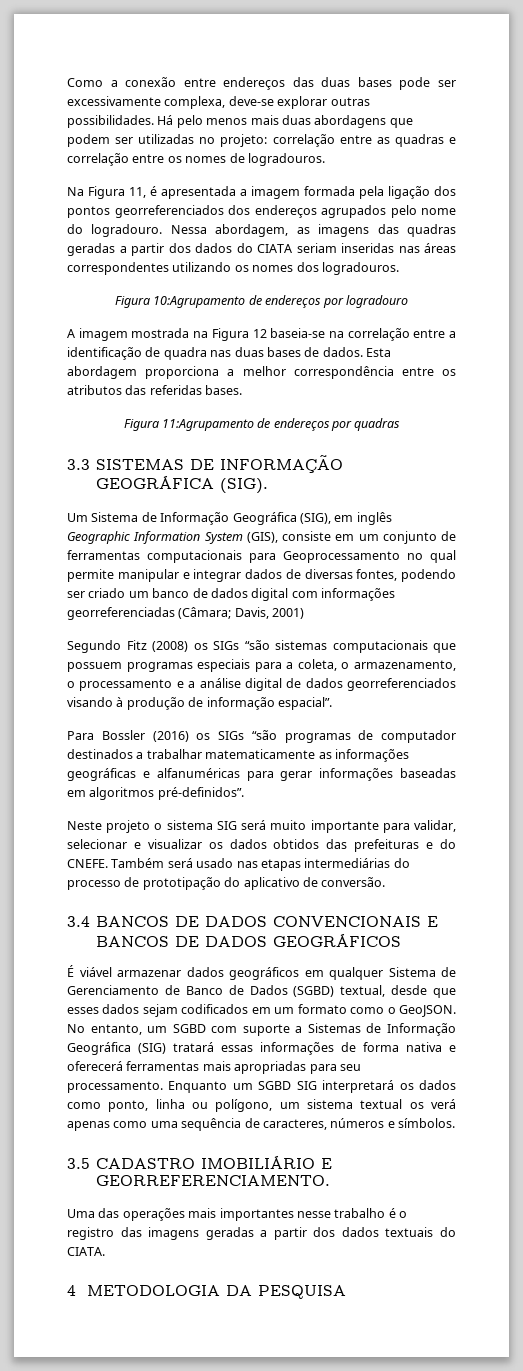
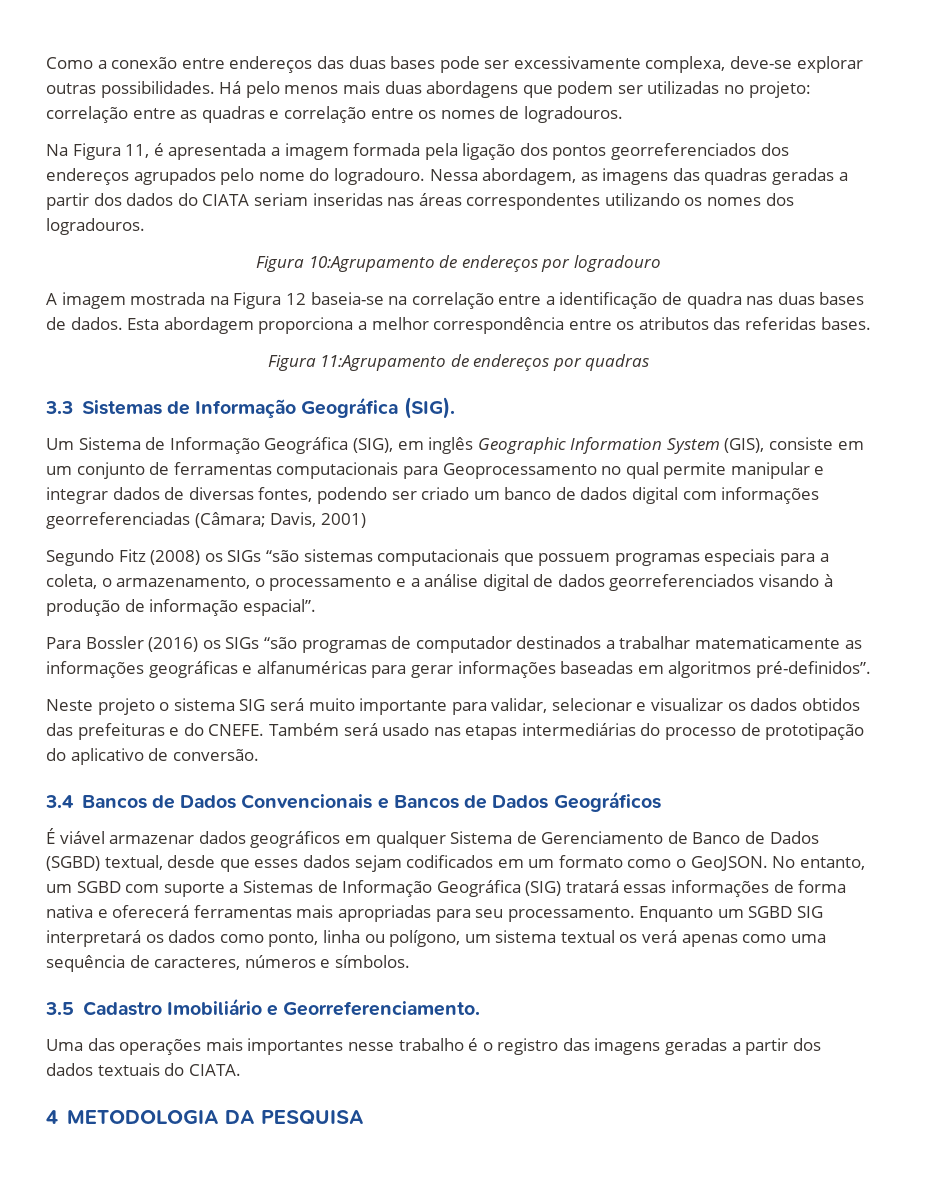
- 3.3 SISTEMAS DE INFORMAÇÃO GEOGRÁFICA (SIG).
+ 3.3 Sistemas de Informação Geográfica (SIG).
- 3.4 BANCOS DE DADOS CONVENCIONAIS E BANCOS DE DADOS GEOGRÁFICOS
+ 3.4 Bancos de Dados Convencionais e Bancos de Dados Geográficos
- 3.5 CADASTRO IMOBILIÁRIO E GEORREFERENCIAMENTO.
+ 3.5 Cadastro Imobiliário e Georreferenciamento.

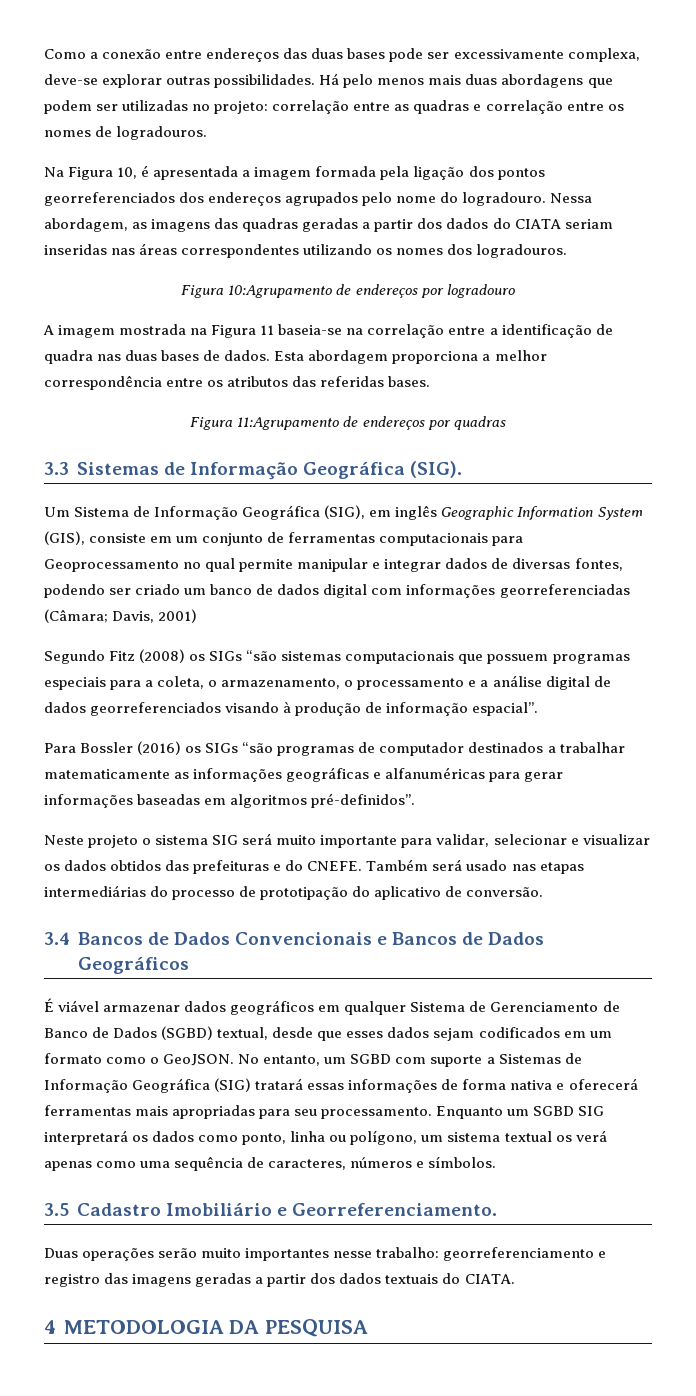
- Na Figura 11, é apresentada a imagem formada pela ligação dos pontos georreferenciados dos endereços agrupados pelo nome do logradouro.
+ Na Figura 10, é apresentada a imagem formada pela ligação dos pontos georreferenciados dos endereços agrupados pelo nome do logradouro.
- A imagem mostrada na Figura 12 baseia-se na correlação entre a identificação de quadra nas duas bases de dados.
+ A imagem mostrada na Figura 11 baseia-se na correlação entre a identificação de quadra nas duas bases de dados.
- Uma das operações mais importantes nesse trabalho é o registro das imagens geradas a partir dos dados textuais do CIATA.
+ Duas operações serão muito importantes nesse trabalho: georreferenciamento e registro das imagens geradas a partir dos dados textuais do CIATA.

